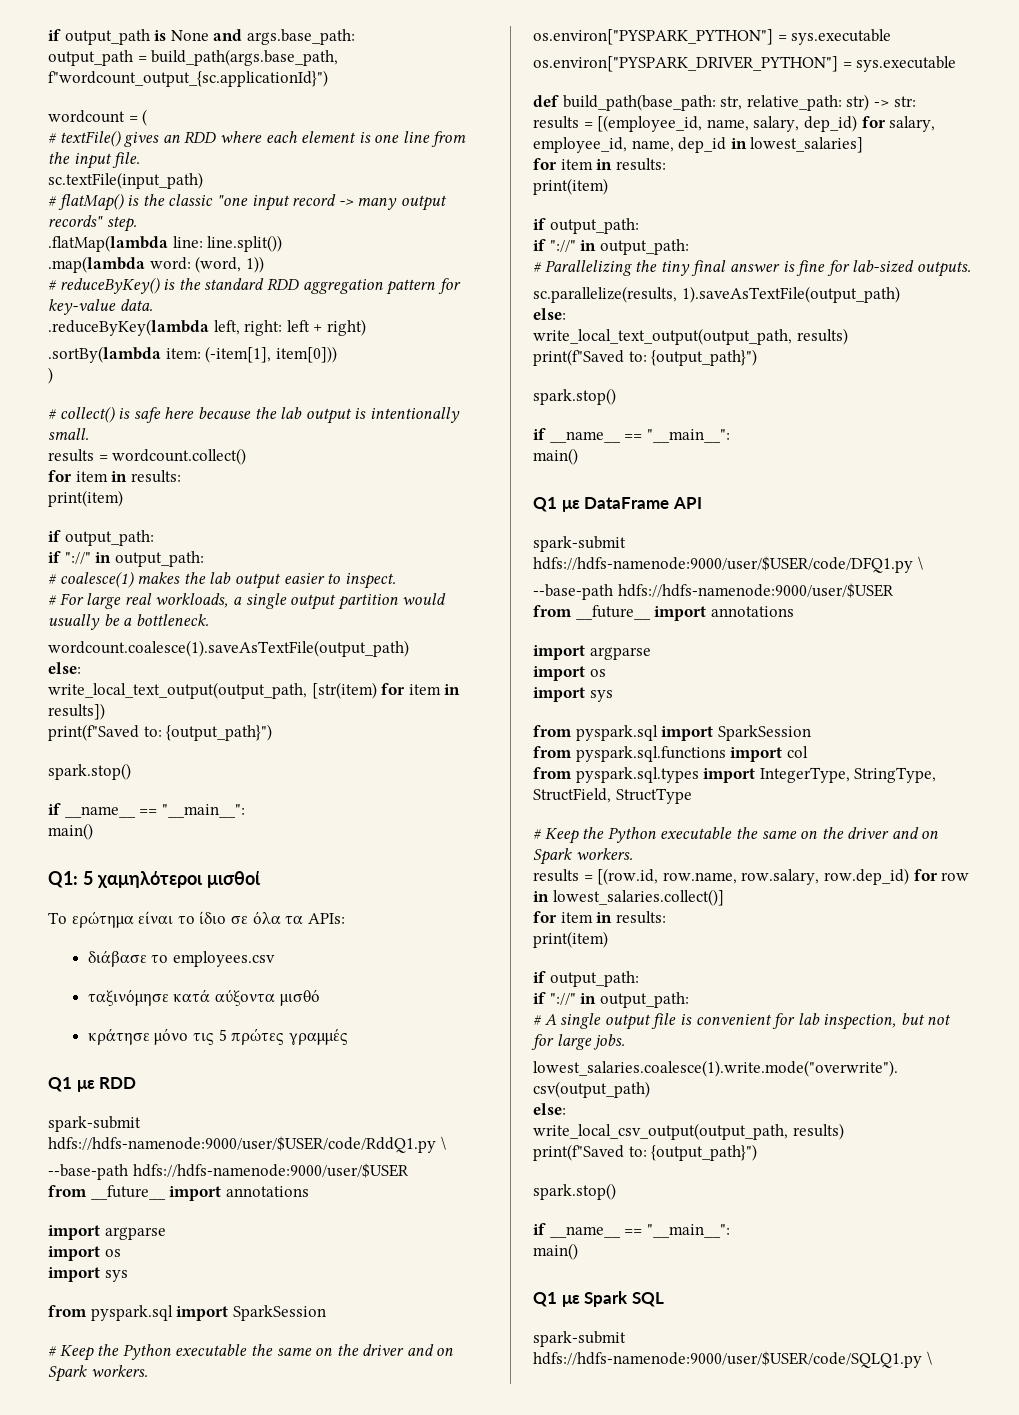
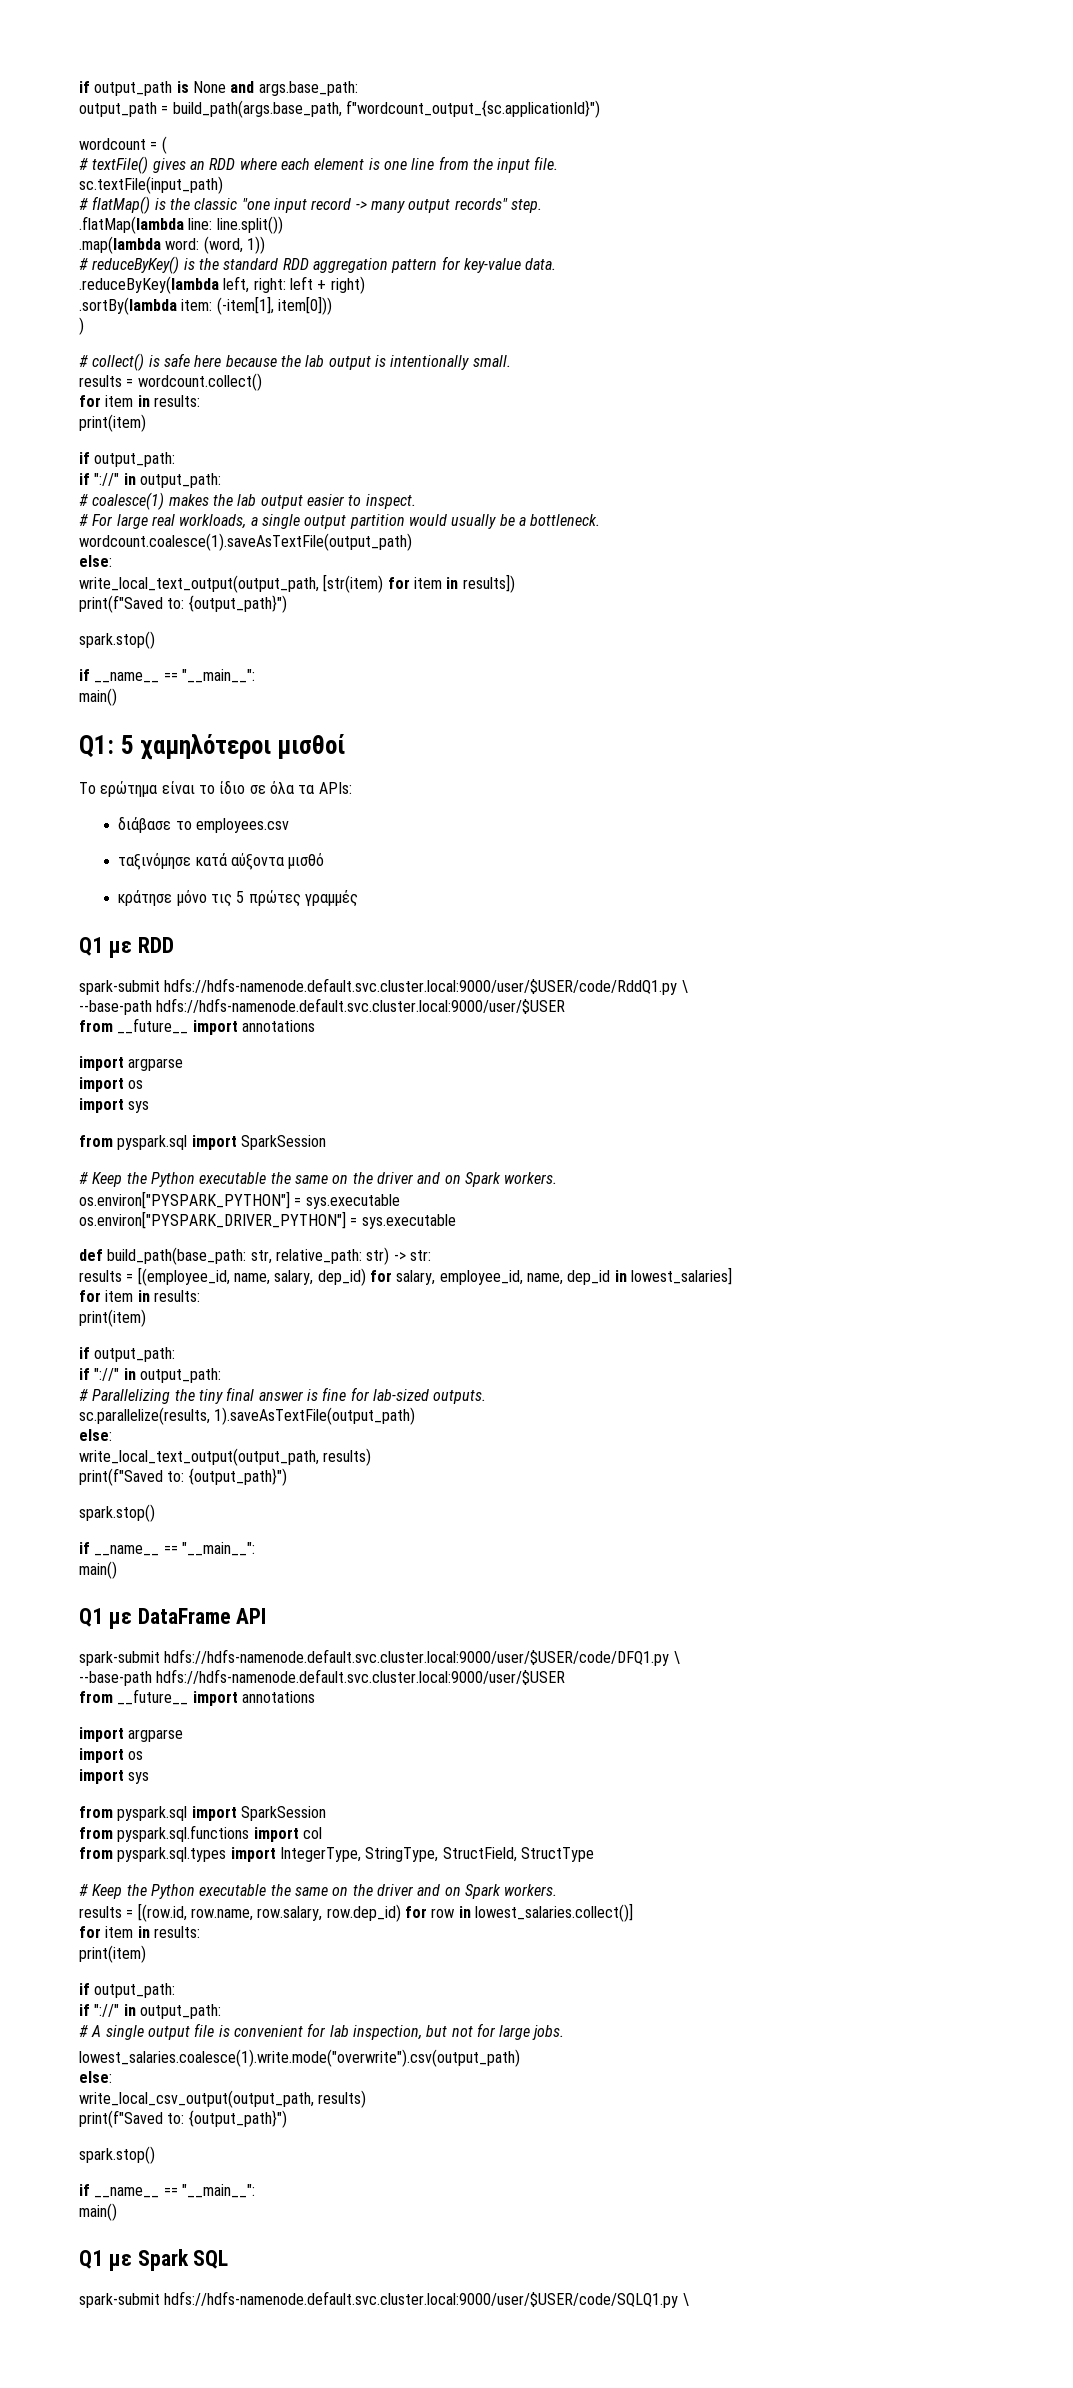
- spark-submit hdfs://hdfs-namenode:9000/user/$USER/code/RddQ1.py \
- --base-path hdfs://hdfs-namenode:9000/user/$USER
+ spark-submit hdfs://hdfs-namenode.default.svc.cluster.local:9000/user/$USER/code/RddQ1.py \
+ --base-path hdfs://hdfs-namenode.default.svc.cluster.local:9000/user/$USER
- spark-submit hdfs://hdfs-namenode:9000/user/$USER/code/DFQ1.py \
- --base-path hdfs://hdfs-namenode:9000/user/$USER
+ spark-submit hdfs://hdfs-namenode.default.svc.cluster.local:9000/user/$USER/code/DFQ1.py \
+ --base-path hdfs://hdfs-namenode.default.svc.cluster.local:9000/user/$USER
- spark-submit hdfs://hdfs-namenode:9000/user/$USER/code/SQLQ1.py \
+ spark-submit hdfs://hdfs-namenode.default.svc.cluster.local:9000/user/$USER/code/SQLQ1.py \

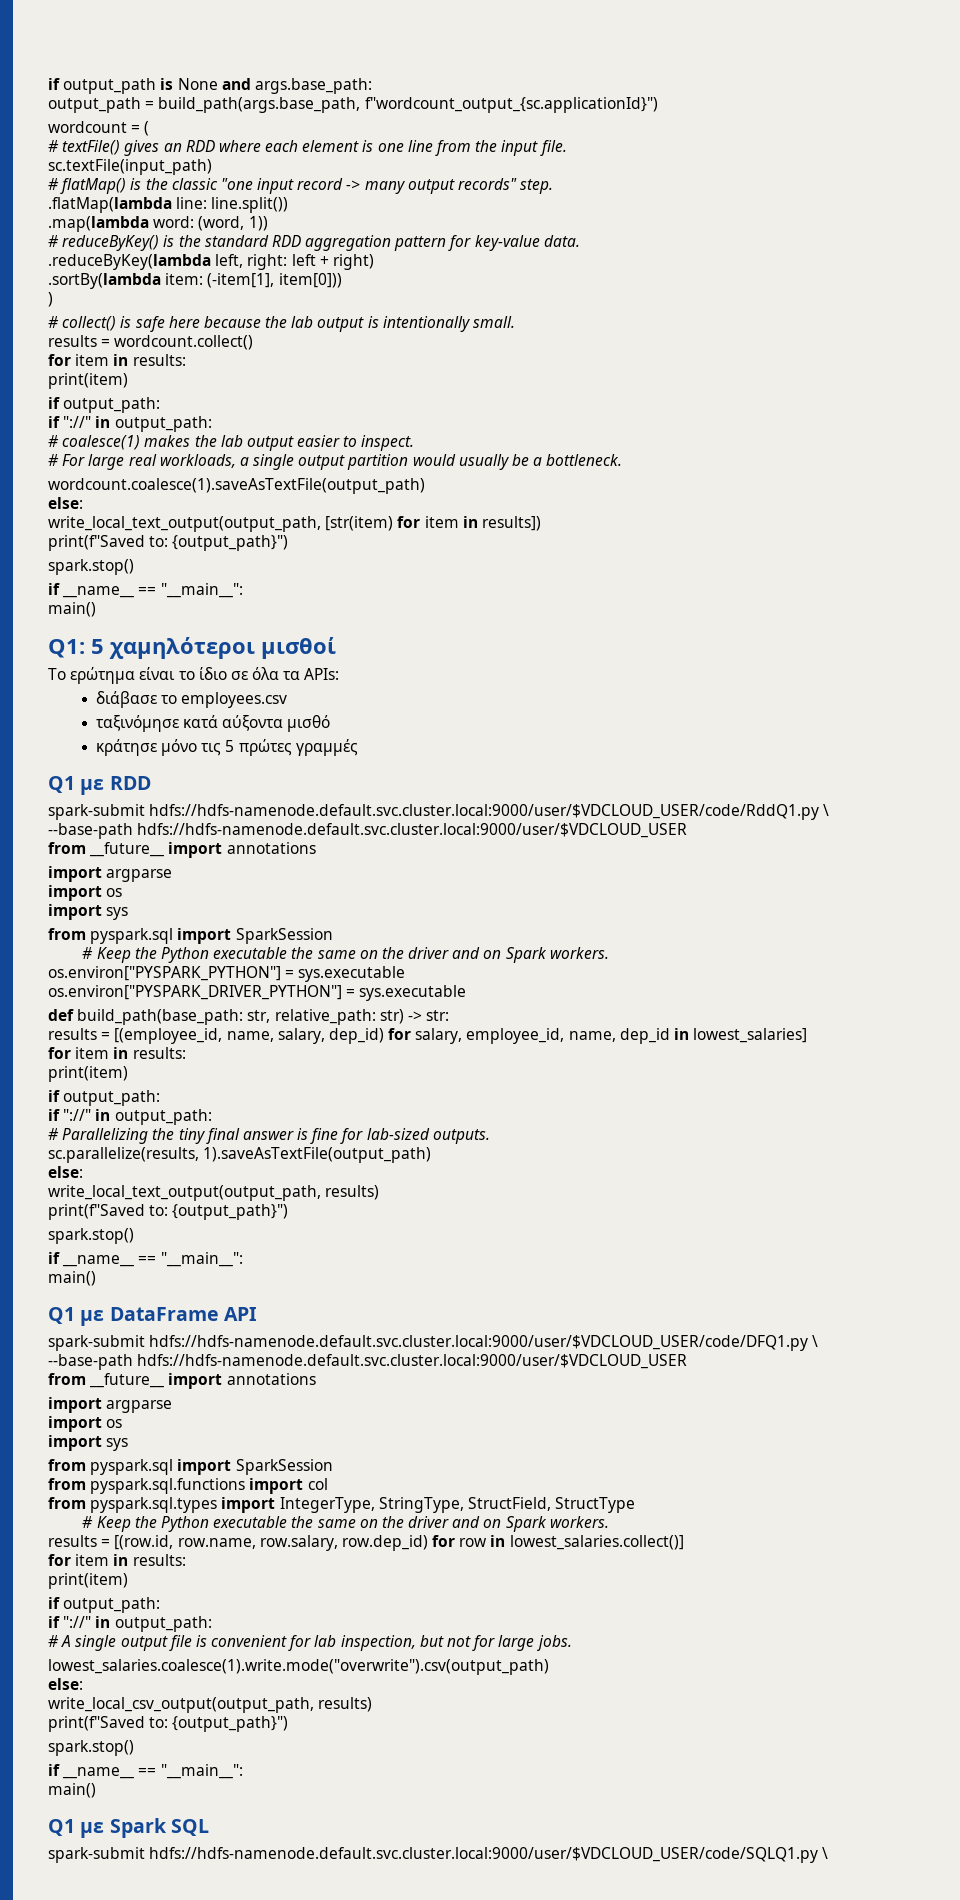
- spark-submit hdfs://hdfs-namenode.default.svc.cluster.local:9000/user/$USER/code/RddQ1.py \
- --base-path hdfs://hdfs-namenode.default.svc.cluster.local:9000/user/$USER
+ spark-submit hdfs://hdfs-namenode.default.svc.cluster.local:9000/user/$VDCLOUD_USER/code/RddQ1.py \
+ --base-path hdfs://hdfs-namenode.default.svc.cluster.local:9000/user/$VDCLOUD_USER
- spark-submit hdfs://hdfs-namenode.default.svc.cluster.local:9000/user/$USER/code/DFQ1.py \
- --base-path hdfs://hdfs-namenode.default.svc.cluster.local:9000/user/$USER
+ spark-submit hdfs://hdfs-namenode.default.svc.cluster.local:9000/user/$VDCLOUD_USER/code/DFQ1.py \
+ --base-path hdfs://hdfs-namenode.default.svc.cluster.local:9000/user/$VDCLOUD_USER
- spark-submit hdfs://hdfs-namenode.default.svc.cluster.local:9000/user/$USER/code/SQLQ1.py \
+ spark-submit hdfs://hdfs-namenode.default.svc.cluster.local:9000/user/$VDCLOUD_USER/code/SQLQ1.py \

